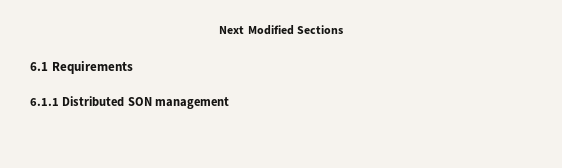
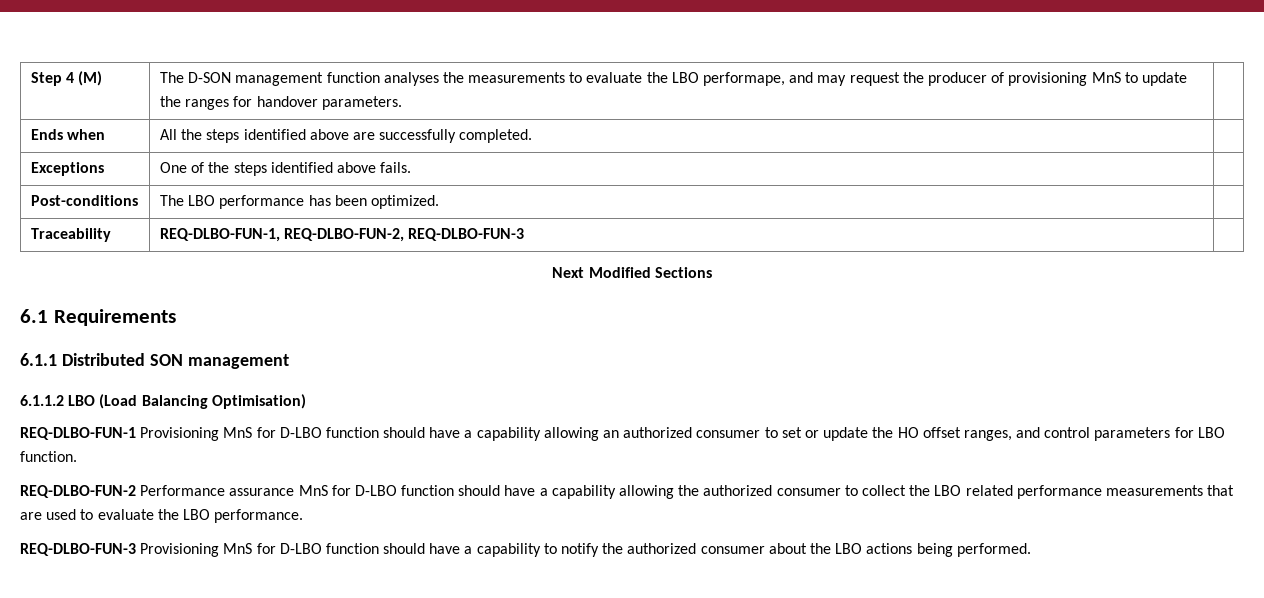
+ Step 4 (M) | The D-SON management function analyses the measurements to evaluate the LBO performape, and may request the producer of provisioning MnS to update the ranges for handover parameters. |
+ Ends when | All the steps identified above are successfully completed. |
+ Exceptions | One of the steps identified above fails. |
+ Post-conditions | The LBO performance has been optimized. |
+ Traceability | REQ-DLBO-FUN-1, REQ-DLBO-FUN-2, REQ-DLBO-FUN-3 |
+ 6.1.1.2 LBO (Load Balancing Optimisation)
+ REQ-DLBO-FUN-1 Provisioning MnS for D-LBO function should have a capability allowing an authorized consumer to set or update the HO offset ranges, and control parameters for LBO function.
+ REQ-DLBO-FUN-2 Performance assurance MnS for D-LBO function should have a capability allowing the authorized consumer to collect the LBO related performance measurements that are used to evaluate the LBO performance.
+ REQ-DLBO-FUN-3 Provisioning MnS for D-LBO function should have a capability to notify the authorized consumer about the LBO actions being performed.

